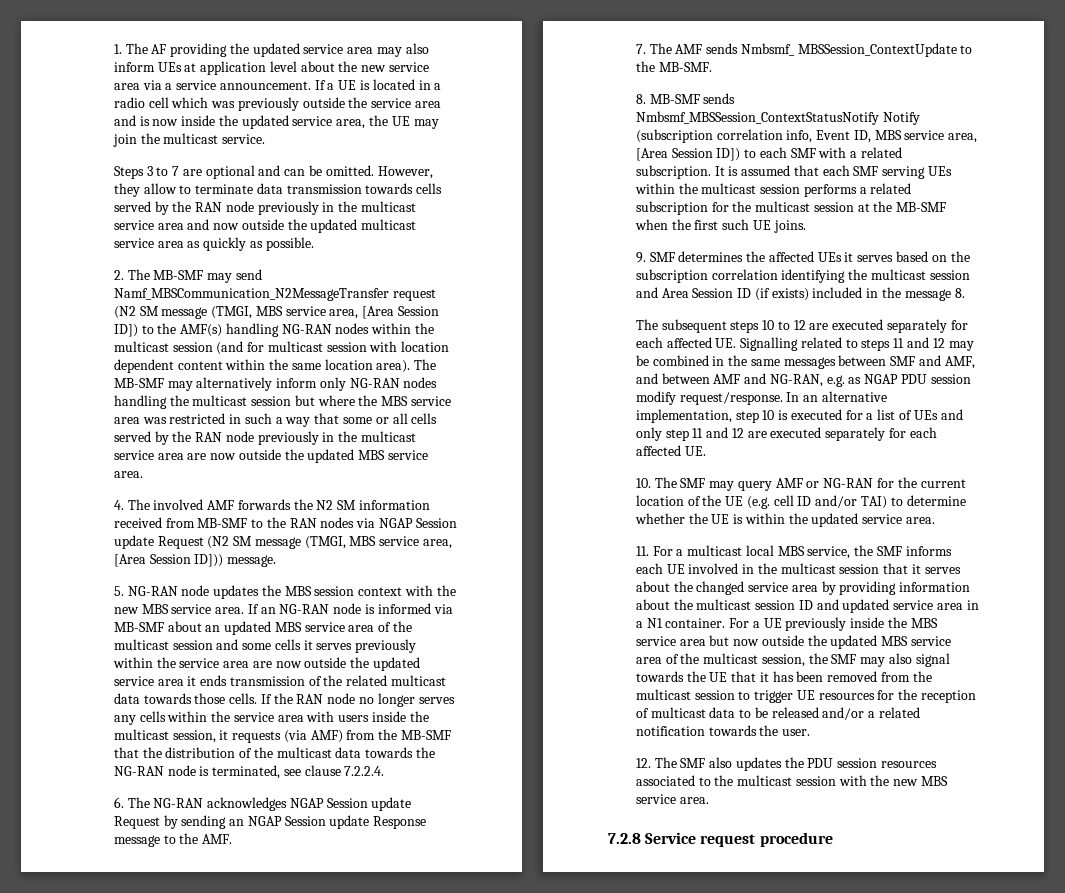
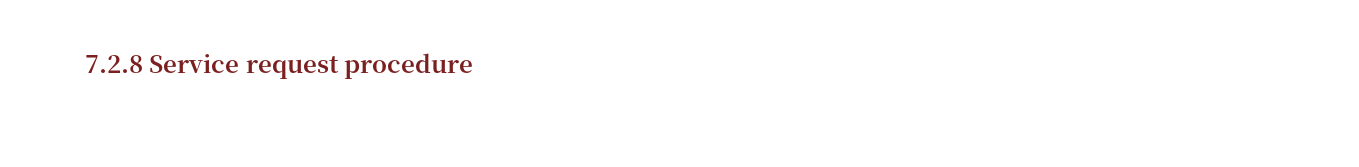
- 1. The AF providing the updated service area may also inform UEs at application level about the new service area via a service announcement. If a UE is located in a radio cell which was previously outside the service area and is now inside the updated service area, the UE may join the multicast service.
- Steps 3 to 7 are optional and can be omitted. However, they allow to terminate data transmission towards cells served by the RAN node previously in the multicast service area and now outside the updated multicast service area as quickly as possible.
- 2. The MB-SMF may send Namf_MBSCommunication_N2MessageTransfer request (N2 SM message (TMGI, MBS service area, [Area Session ID]) to the AMF(s) handling NG-RAN nodes within the multicast session (and for multicast session with location dependent content within the same location area). The MB-SMF may alternatively inform only NG-RAN nodes handling the multicast session but where the MBS service area was restricted in such a way that some or all cells served by the RAN node previously in the multicast service area are now outside the updated MBS service area.
- 4. The involved AMF forwards the N2 SM information received from MB-SMF to the RAN nodes via NGAP Session update Request (N2 SM message (TMGI, MBS service area, [Area Session ID])) message.
- 5. NG-RAN node updates the MBS session context with the new MBS service area. If an NG-RAN node is informed via MB-SMF about an updated MBS service area of the multicast session and some cells it serves previously within the service area are now outside the updated service area it ends transmission of the related multicast data towards those cells. If the RAN node no longer serves any cells within the service area with users inside the multicast session, it requests (via AMF) from the MB-SMF that the distribution of the multicast data towards the NG-RAN node is terminated, see clause 7.2.2.4.
- 6. The NG-RAN acknowledges NGAP Session update Request by sending an NGAP Session update Response message to the AMF.
- 7. The AMF sends Nmbsmf_ MBSSession_ContextUpdate to the MB-SMF.
- 8. MB-SMF sends Nmbsmf_MBSSession_ContextStatusNotify Notify (subscription correlation info, Event ID, MBS service area, [Area Session ID]) to each SMF with a related subscription. It is assumed that each SMF serving UEs within the multicast session performs a related subscription for the multicast session at the MB-SMF when the first such UE joins.
- 9. SMF determines the affected UEs it serves based on the subscription correlation identifying the multicast session and Area Session ID (if exists) included in the message 8.
- The subsequent steps 10 to 12 are executed separately for each affected UE. Signalling related to steps 11 and 12 may be combined in the same messages between SMF and AMF, and between AMF and NG-RAN, e.g. as NGAP PDU session modify request/response. In an alternative implementation, step 10 is executed for a list of UEs and only step 11 and 12 are executed separately for each affected UE.
- 10. The SMF may query AMF or NG-RAN for the current location of the UE (e.g. cell ID and/or TAI) to determine whether the UE is within the updated service area.
- 11. For a multicast local MBS service, the SMF informs each UE involved in the multicast session that it serves about the changed service area by providing information about the multicast session ID and updated service area in a N1 container. For a UE previously inside the MBS service area but now outside the updated MBS service area of the multicast session, the SMF may also signal towards the UE that it has been removed from the multicast session to trigger UE resources for the reception of multicast data to be released and/or a related notification towards the user.
- 12. The SMF also updates the PDU session resources associated to the multicast session with the new MBS service area.

